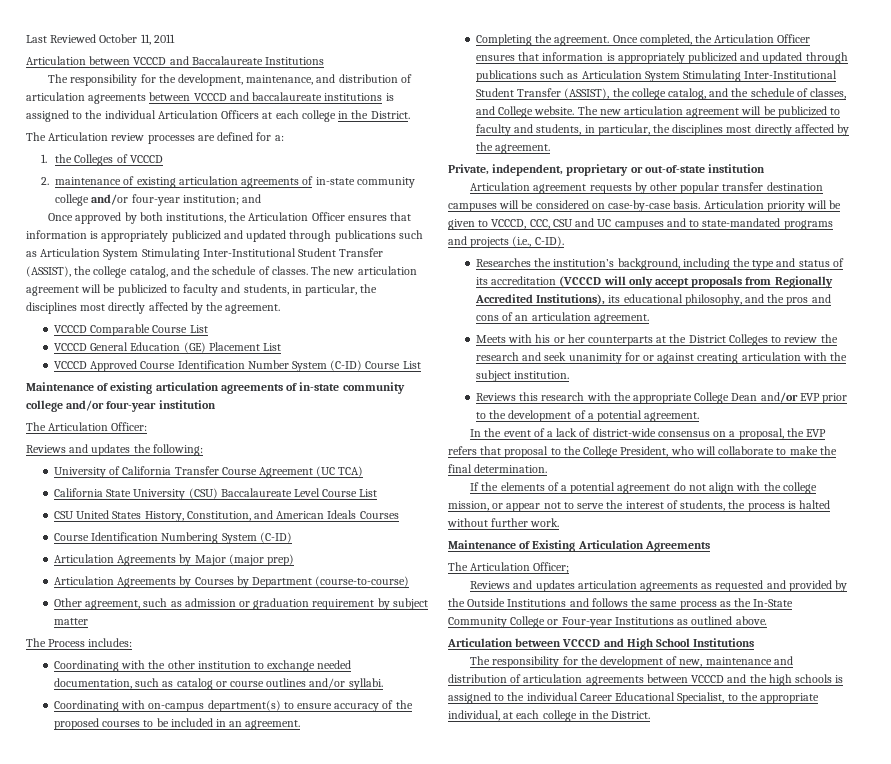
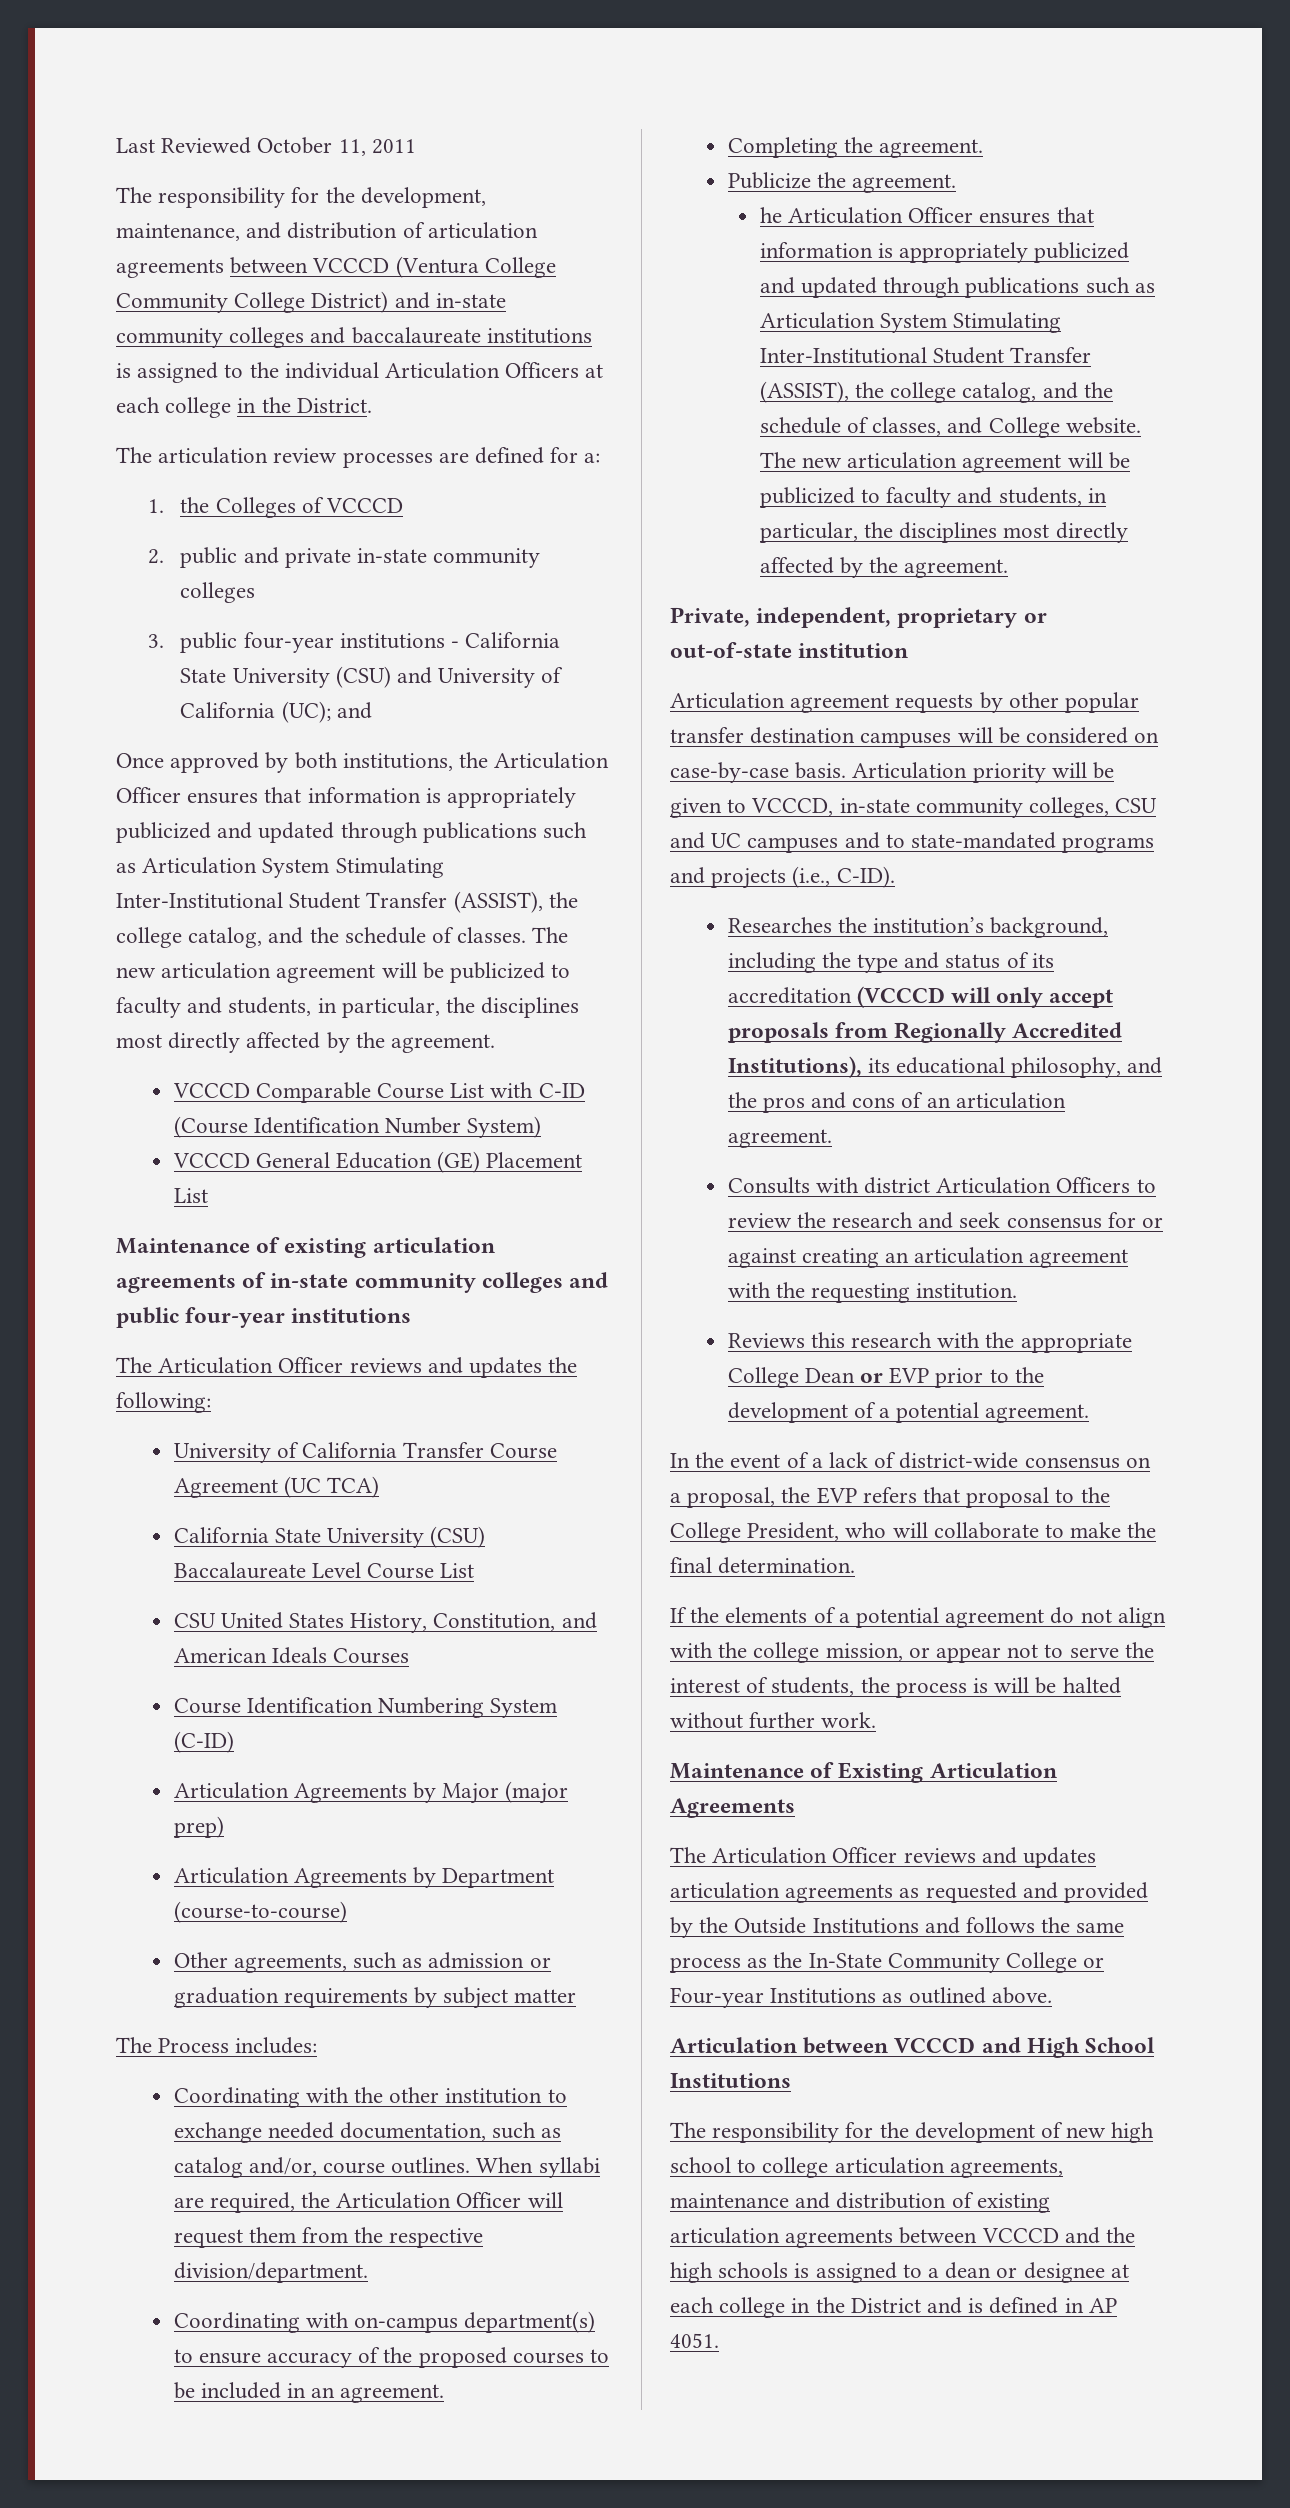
- Articulation between VCCCD and Baccalaureate Institutions
- The responsibility for the development, maintenance, and distribution of articulation agreements between VCCCD and baccalaureate institutions is assigned to the individual Articulation Officers at each college in the District.
+ The responsibility for the development, maintenance, and distribution of articulation agreements between VCCCD (Ventura College Community College District) and in-state community colleges and baccalaureate institutions is assigned to the individual Articulation Officers at each college in the District.
- The Articulation review processes are defined for a:
+ The articulation review processes are defined for a:
- 2. maintenance of existing articulation agreements of in-state community college and/or four-year institution; and
+ 2. public and private in-state community colleges
+ 3. public four-year institutions - California State University (CSU) and University of California (UC); and
- VCCCD Comparable Course List
+ VCCCD Comparable Course List with C-ID (Course Identification Number System)
- VCCCD Approved Course Identification Number System (C-ID) Course List
- Maintenance of existing articulation agreements of in-state community college and/or four-year institution
- The Articulation Officer:
- Reviews and updates the following:
+ Maintenance of existing articulation agreements of in-state community colleges and public four-year institutions
+ The Articulation Officer reviews and updates the following:
- Articulation Agreements by Courses by Department (course-to-course)
+ Articulation Agreements by Department (course-to-course)
- Other agreement, such as admission or graduation requirement by subject matter
+ Other agreements, such as admission or graduation requirements by subject matter
- Coordinating with the other institution to exchange needed documentation, such as catalog or course outlines and/or syllabi.
+ Coordinating with the other institution to exchange needed documentation, such as catalog and/or, course outlines. When syllabi are required, the Articulation Officer will request them from the respective division/department.
- Completing the agreement. Once completed, the Articulation Officer ensures that information is appropriately publicized and updated through publications such as Articulation System Stimulating Inter-Institutional Student Transfer (ASSIST), the college catalog, and the schedule of classes, and College website.
+ Completing the agreement.
+ Publicize the agreement.
+ he Articulation Officer ensures that information is appropriately publicized and updated through publications such as Articulation System Stimulating Inter-Institutional Student Transfer (ASSIST), the college catalog, and the schedule of classes, and College website.
- Articulation priority will be given to VCCCD, CCC, CSU and UC campuses and to state-mandated programs and projects (i.e., C-ID).
+ Articulation priority will be given to VCCCD, in-state community colleges, CSU and UC campuses and to state-mandated programs and projects (i.e., C-ID).
- Meets with his or her counterparts at the District Colleges to review the research and seek unanimity for or against creating articulation with the subject institution.
+ Consults with district Articulation Officers to review the research and seek consensus for or against creating an articulation agreement with the requesting institution.
- Reviews this research with the appropriate College Dean and/or EVP prior to the development of a potential agreement.
+ Reviews this research with the appropriate College Dean or EVP prior to the development of a potential agreement.
- If the elements of a potential agreement do not align with the college mission, or appear not to serve the interest of students, the process is halted without further work.
+ If the elements of a potential agreement do not align with the college mission, or appear not to serve the interest of students, the process is will be halted without further work.
- The Articulation Officer;
- Reviews and updates articulation agreements as requested and provided by the Outside Institutions and follows the same process as the In-State Community College or Four-year Institutions as outlined above.
+ The Articulation Officer reviews and updates articulation agreements as requested and provided by the Outside Institutions and follows the same process as the In-State Community College or Four-year Institutions as outlined above.
- The responsibility for the development of new, maintenance and distribution of articulation agreements between VCCCD and the high schools is assigned to the individual Career Educational Specialist, to the appropriate individual, at each college in the District.
+ The responsibility for the development of new high school to college articulation agreements, maintenance and distribution of existing articulation agreements between VCCCD and the high schools is assigned to a dean or designee at each college in the District and is defined in AP 4051.

